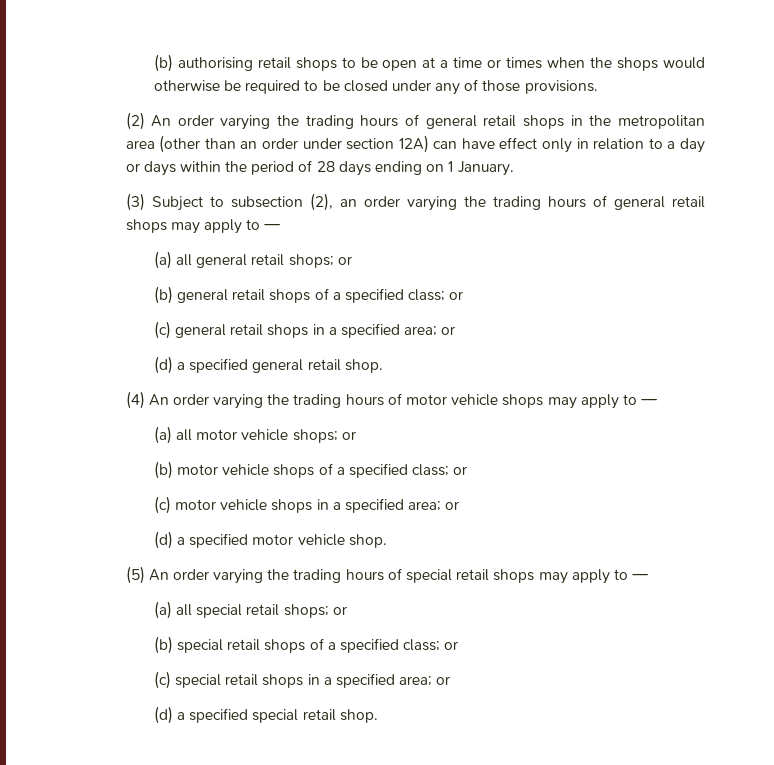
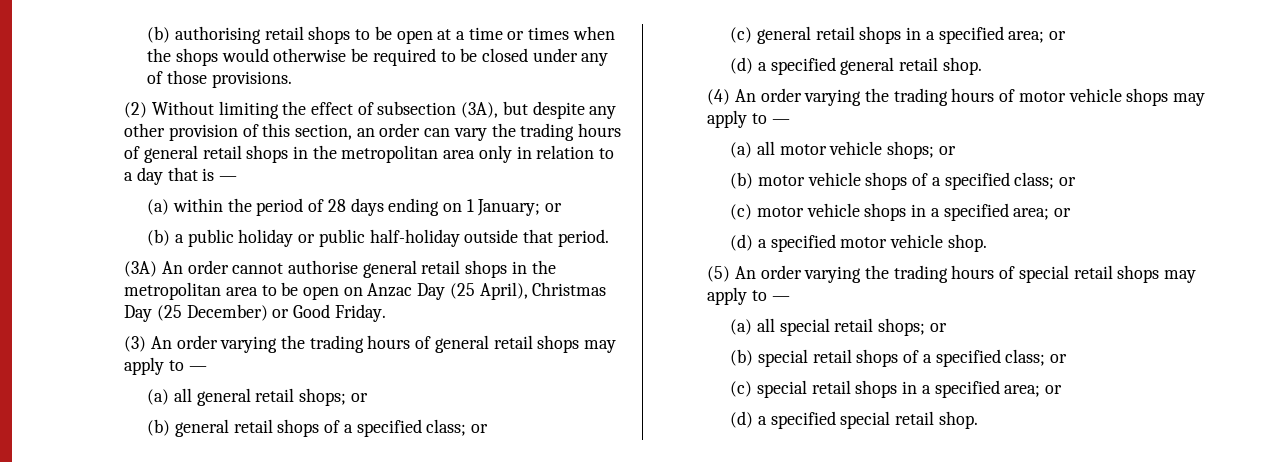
- (2) An order varying the trading hours of general retail shops in the metropolitan area (other than an order under section 12A) can have effect only in relation to a day or days within the period of 28 days ending on 1 January.
- (3) Subject to subsection (2), an order varying the trading hours of general retail shops may apply to —
+ (2) Without limiting the effect of subsection (3A), but despite any other provision of this section, an order can vary the trading hours of general retail shops in the metropolitan area only in relation to a day that is —
+ (a) within the period of 28 days ending on 1 January; or
+ (b) a public holiday or public half-holiday outside that period.
+ (3A) An order cannot authorise general retail shops in the metropolitan area to be open on Anzac Day (25 April), Christmas Day (25 December) or Good Friday.
+ (3) An order varying the trading hours of general retail shops may apply to —

